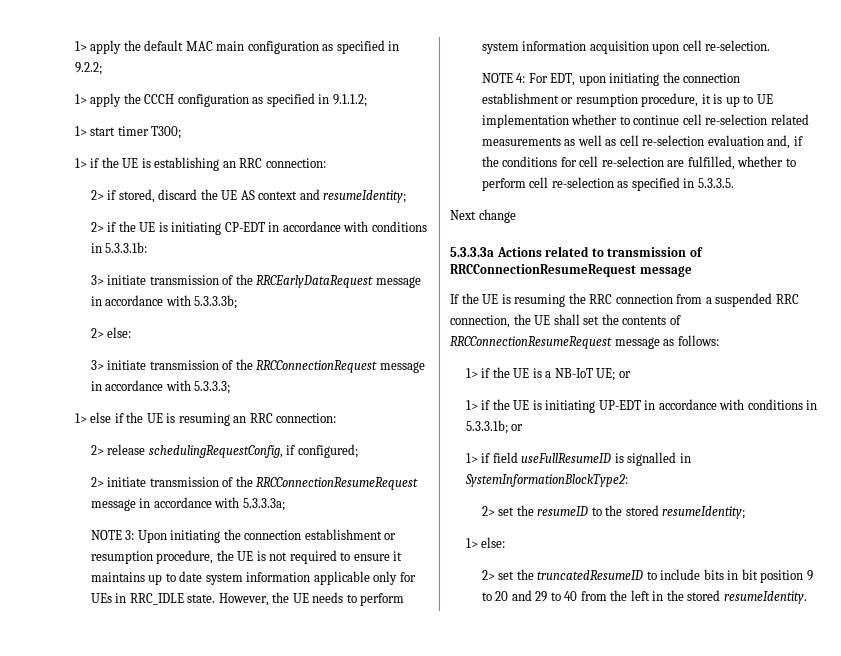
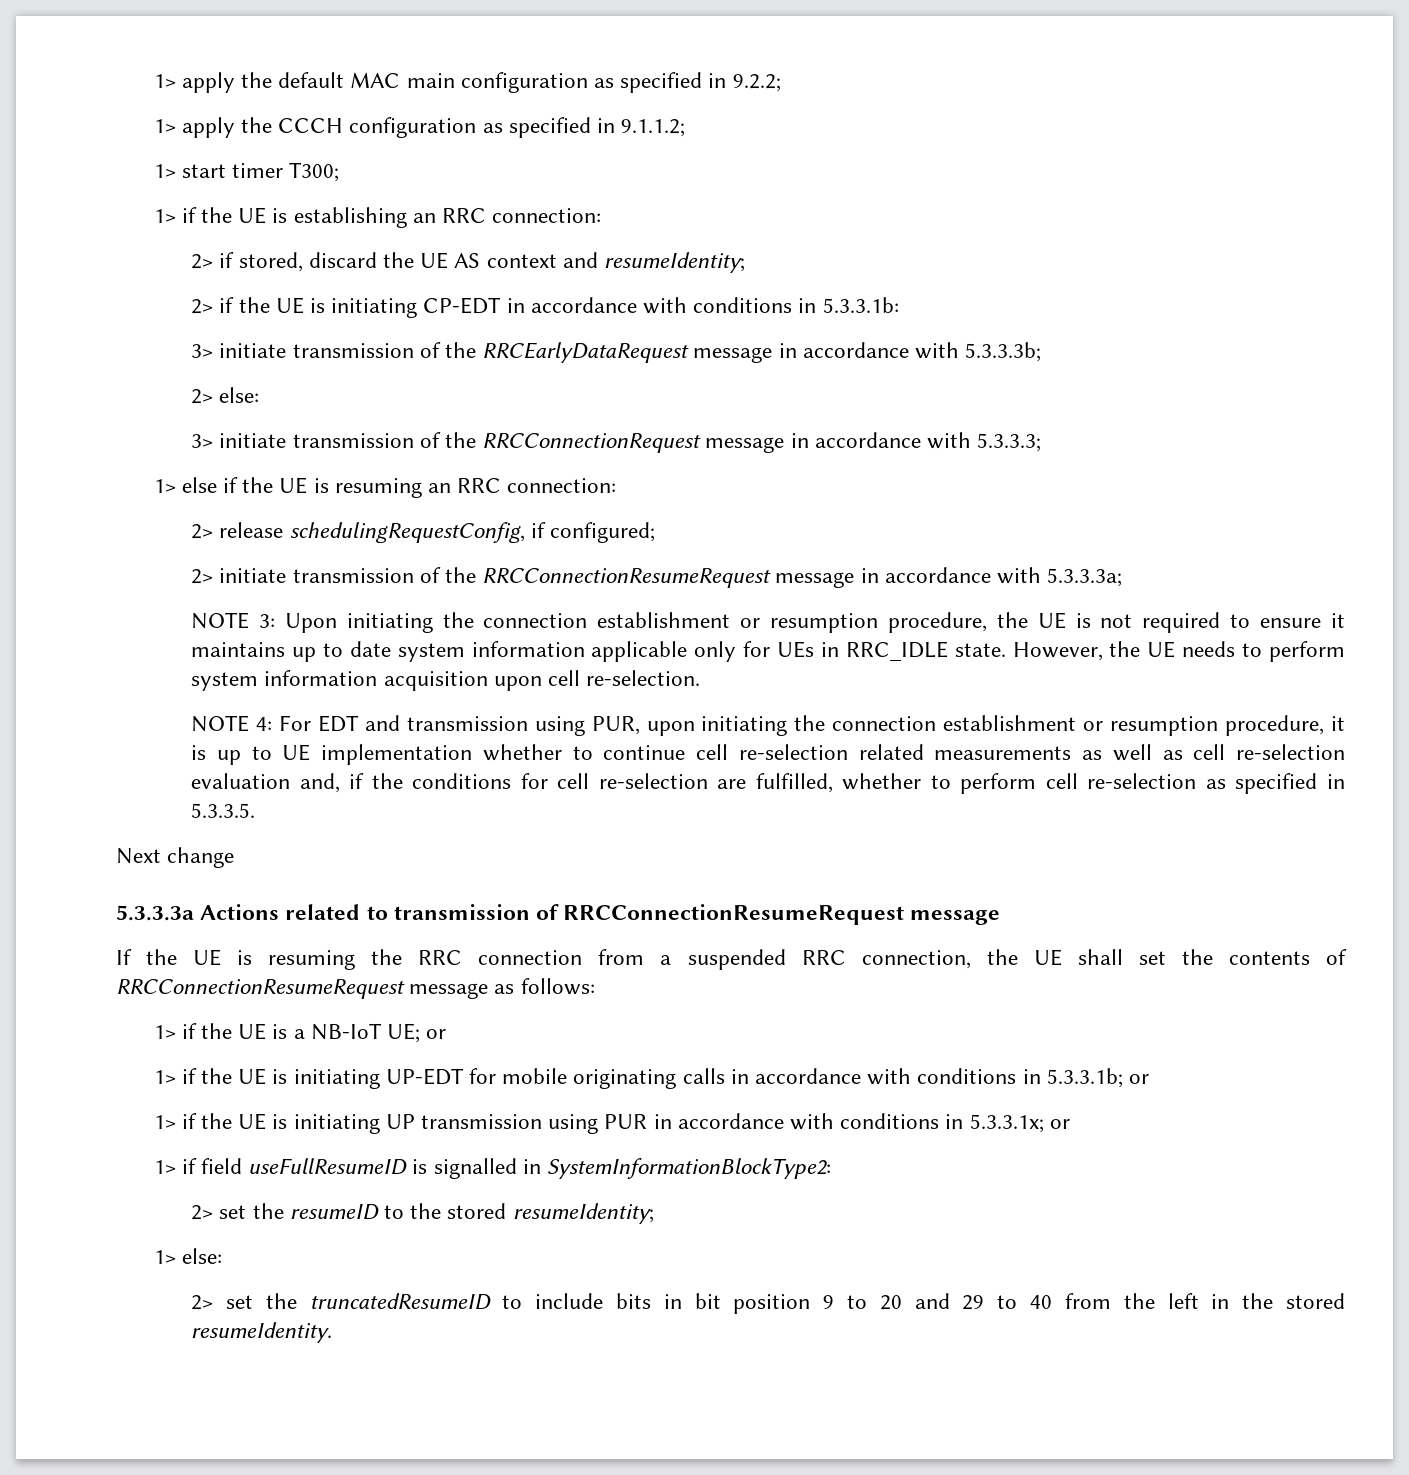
- NOTE 4: For EDT, upon initiating the connection establishment or resumption procedure, it is up to UE implementation whether to continue cell re-selection related measurements as well as cell re-selection evaluation and, if the conditions for cell re-selection are fulfilled, whether to perform cell re-selection as specified in 5.3.3.5.
+ NOTE 4: For EDT and transmission using PUR, upon initiating the connection establishment or resumption procedure, it is up to UE implementation whether to continue cell re-selection related measurements as well as cell re-selection evaluation and, if the conditions for cell re-selection are fulfilled, whether to perform cell re-selection as specified in 5.3.3.5.
- 1> if the UE is initiating UP-EDT in accordance with conditions in 5.3.3.1b; or
+ 1> if the UE is initiating UP-EDT for mobile originating calls in accordance with conditions in 5.3.3.1b; or
+ 1> if the UE is initiating UP transmission using PUR in accordance with conditions in 5.3.3.1x; or

